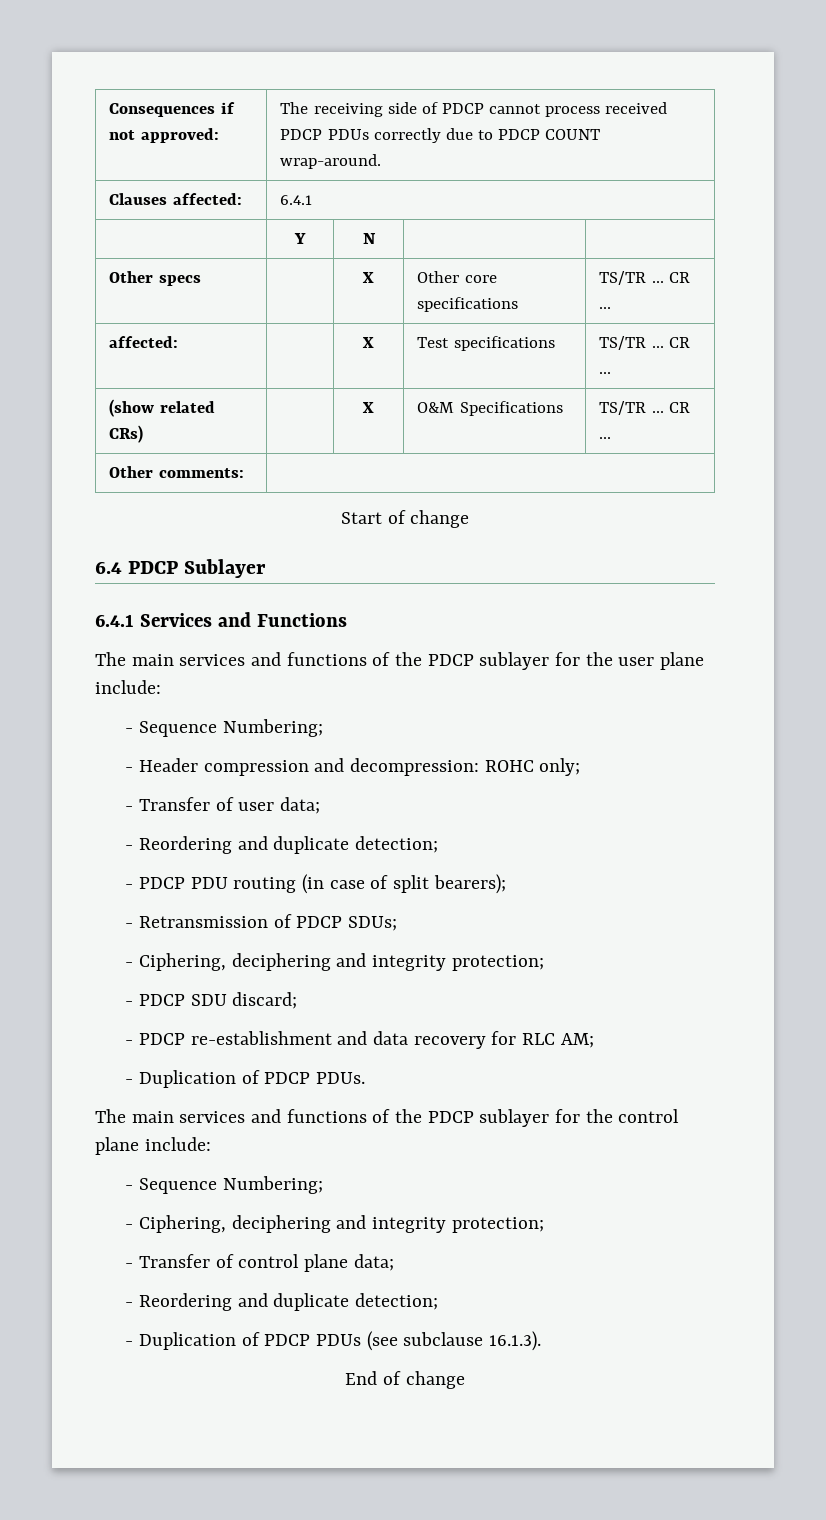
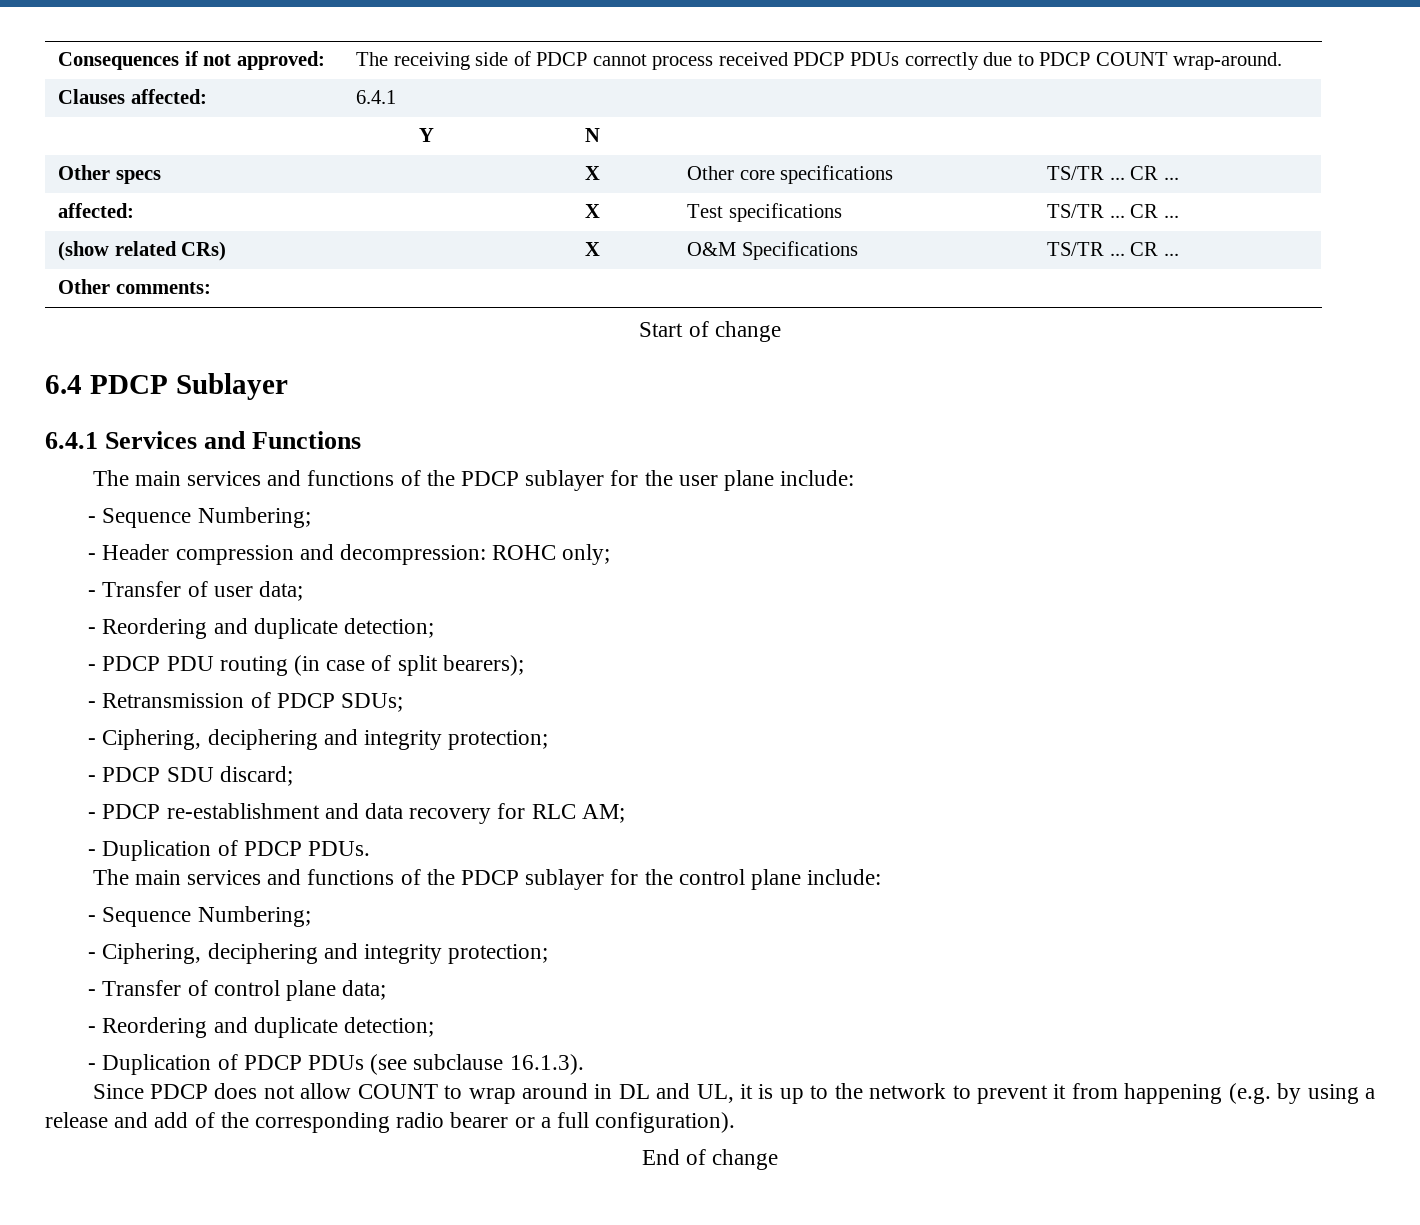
+ Since PDCP does not allow COUNT to wrap around in DL and UL, it is up to the network to prevent it from happening (e.g. by using a release and add of the corresponding radio bearer or a full configuration).

